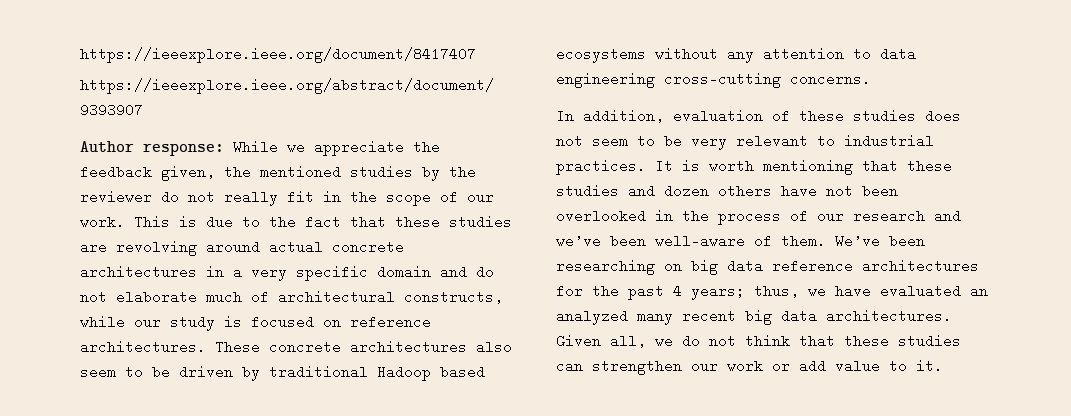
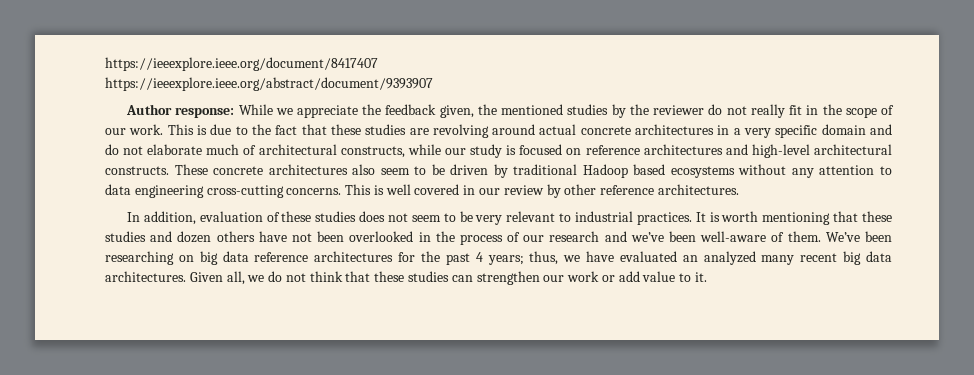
- This is due to the fact that these studies are revolving around actual concrete architectures in a very specific domain and do not elaborate much of architectural constructs, while our study is focused on reference architectures.
+ This is due to the fact that these studies are revolving around actual concrete architectures in a very specific domain and do not elaborate much of architectural constructs, while our study is focused on reference architectures and high-level architectural constructs.
+ This is well covered in our review by other reference architectures.

